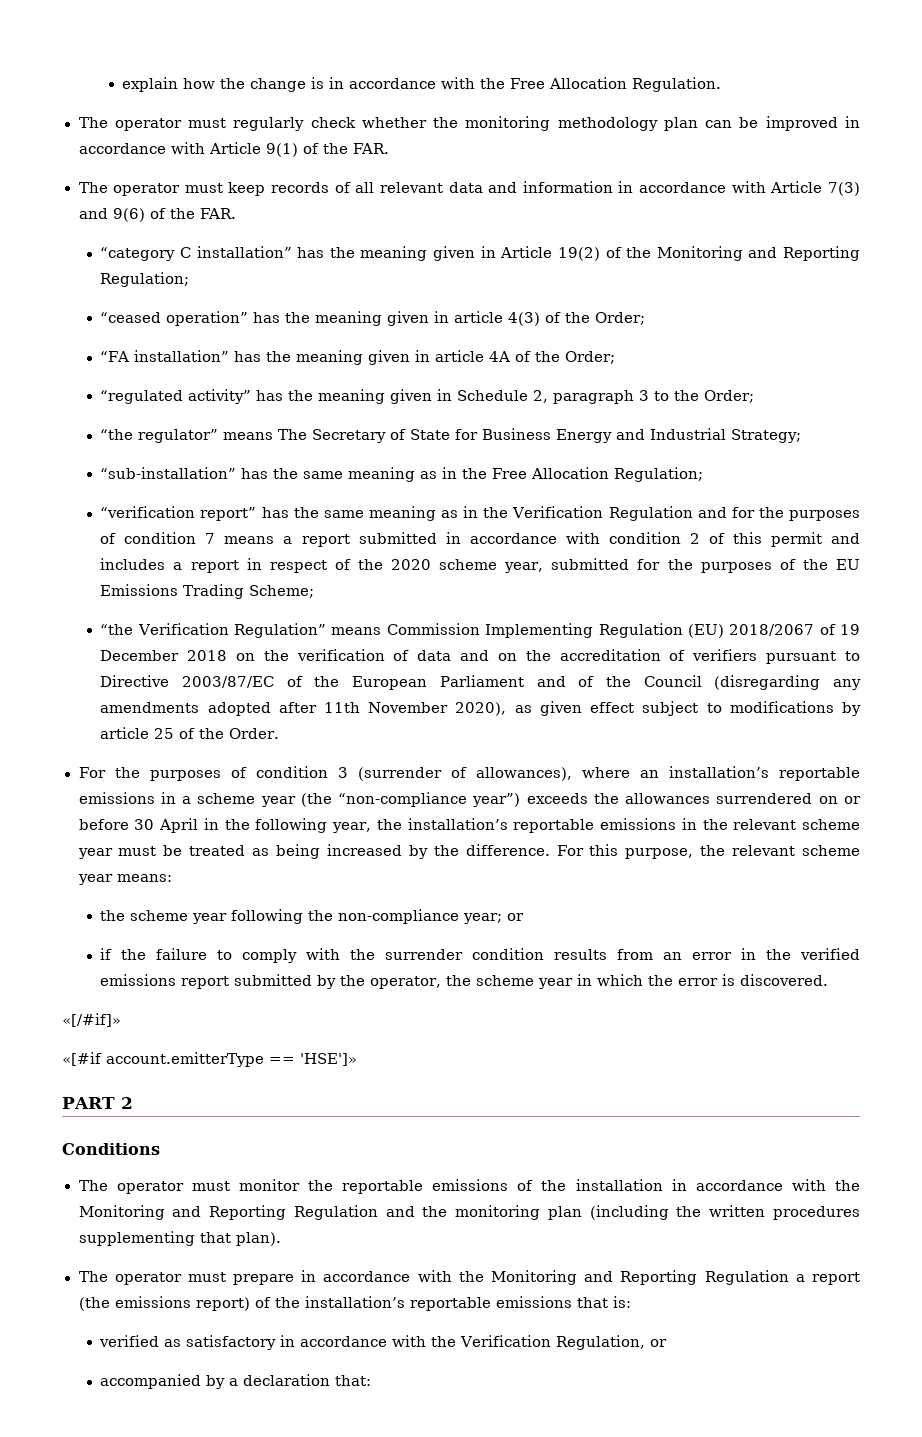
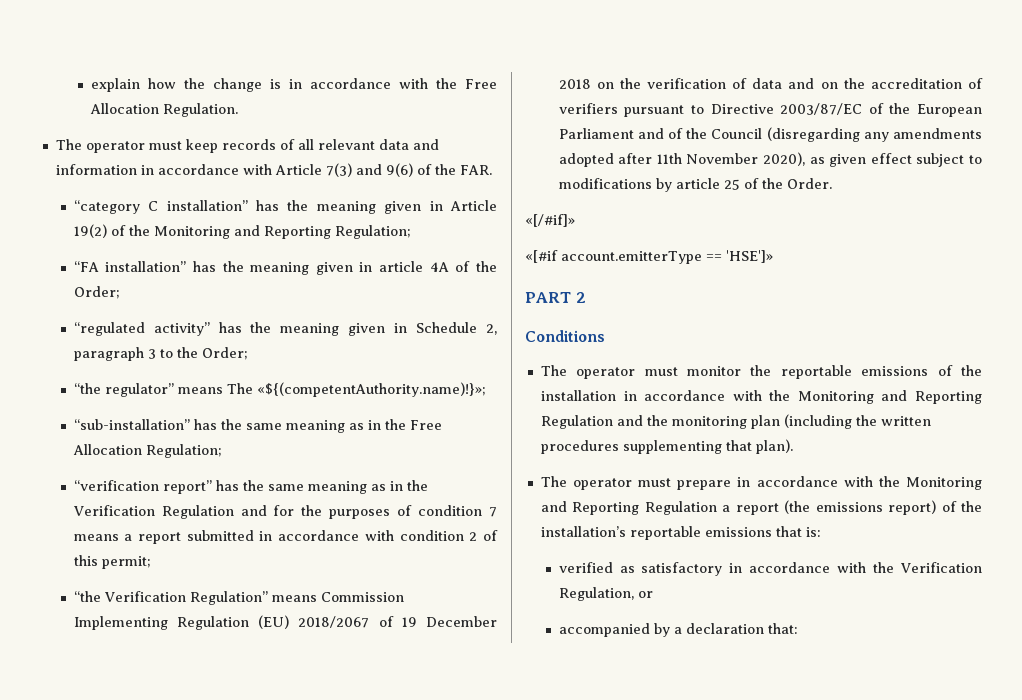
- The operator must regularly check whether the monitoring methodology plan can be improved in accordance with Article 9(1) of the FAR.
- “ceased operation” has the meaning given in article 4(3) of the Order;
- “the regulator” means The Secretary of State for Business Energy and Industrial Strategy;
+ “the regulator” means The «${(competentAuthority.name)!}»;
- “verification report” has the same meaning as in the Verification Regulation and for the purposes of condition 7 means a report submitted in accordance with condition 2 of this permit and includes a report in respect of the 2020 scheme year, submitted for the purposes of the EU Emissions Trading Scheme;
+ “verification report” has the same meaning as in the Verification Regulation and for the purposes of condition 7 means a report submitted in accordance with condition 2 of this permit;
- For the purposes of condition 3 (surrender of allowances), where an installation’s reportable emissions in a scheme year (the “non-compliance year”) exceeds the allowances surrendered on or before 30 April in the following year, the installation’s reportable emissions in the relevant scheme year must be treated as being increased by the difference. For this purpose, the relevant scheme year means:
- the scheme year following the non-compliance year; or
- if the failure to comply with the surrender condition results from an error in the verified emissions report submitted by the operator, the scheme year in which the error is discovered.

